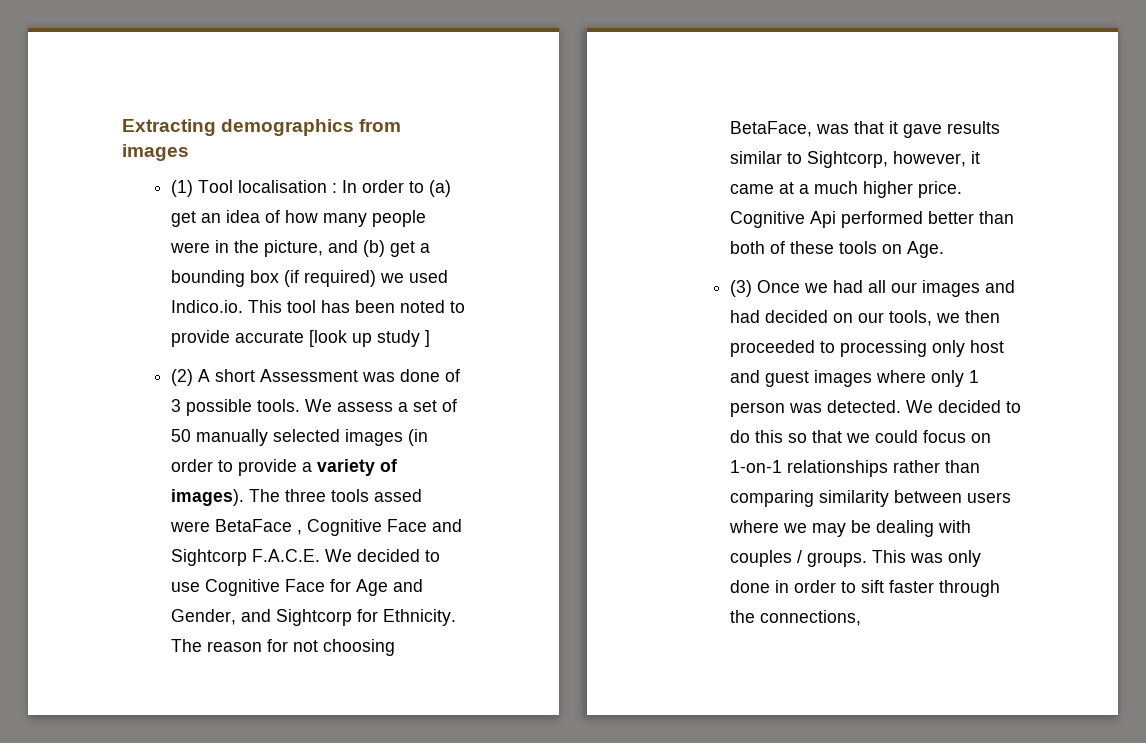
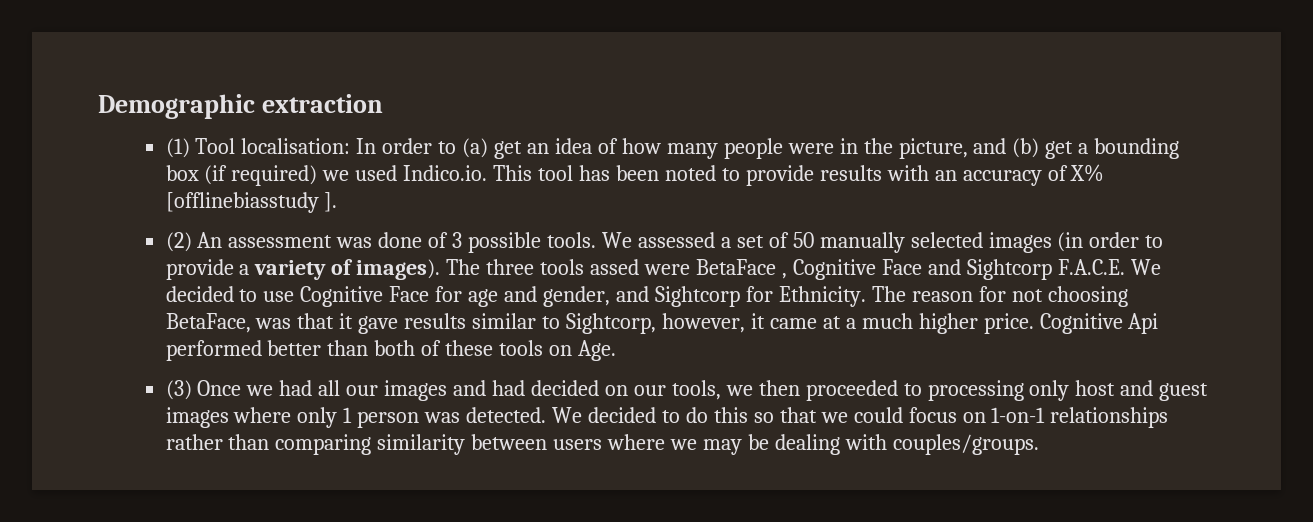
- Extracting demographics from images
+ Demographic extraction
- (1) Tool localisation : In order to (a) get an idea of how many people were in the picture, and (b) get a bounding box (if required) we used Indico.io. This tool has been noted to provide accurate [look up study ]
- (2) A short Assessment was done of 3 possible tools.
+ (1) Tool localisation: In order to (a) get an idea of how many people were in the picture, and (b) get a bounding box (if required) we used Indico.io. This tool has been noted to provide results with an accuracy of X% [offlinebiasstudy ].
+ (2) An assessment was done of 3 possible tools.
- We assess a set of 50 manually selected images (in order to provide a variety of images).
+ We assessed a set of 50 manually selected images (in order to provide a variety of images).
- The three tools assed were BetaFace , Cognitive Face and Sightcorp F.A.C.E. We decided to use Cognitive Face for Age and Gender, and Sightcorp for Ethnicity.
+ The three tools assed were BetaFace , Cognitive Face and Sightcorp F.A.C.E. We decided to use Cognitive Face for age and gender, and Sightcorp for Ethnicity.
- We decided to do this so that we could focus on 1-on-1 relationships rather than comparing similarity between users where we may be dealing with couples / groups. This was only done in order to sift faster through the connections,
+ We decided to do this so that we could focus on 1-on-1 relationships rather than comparing similarity between users where we may be dealing with couples/groups.

